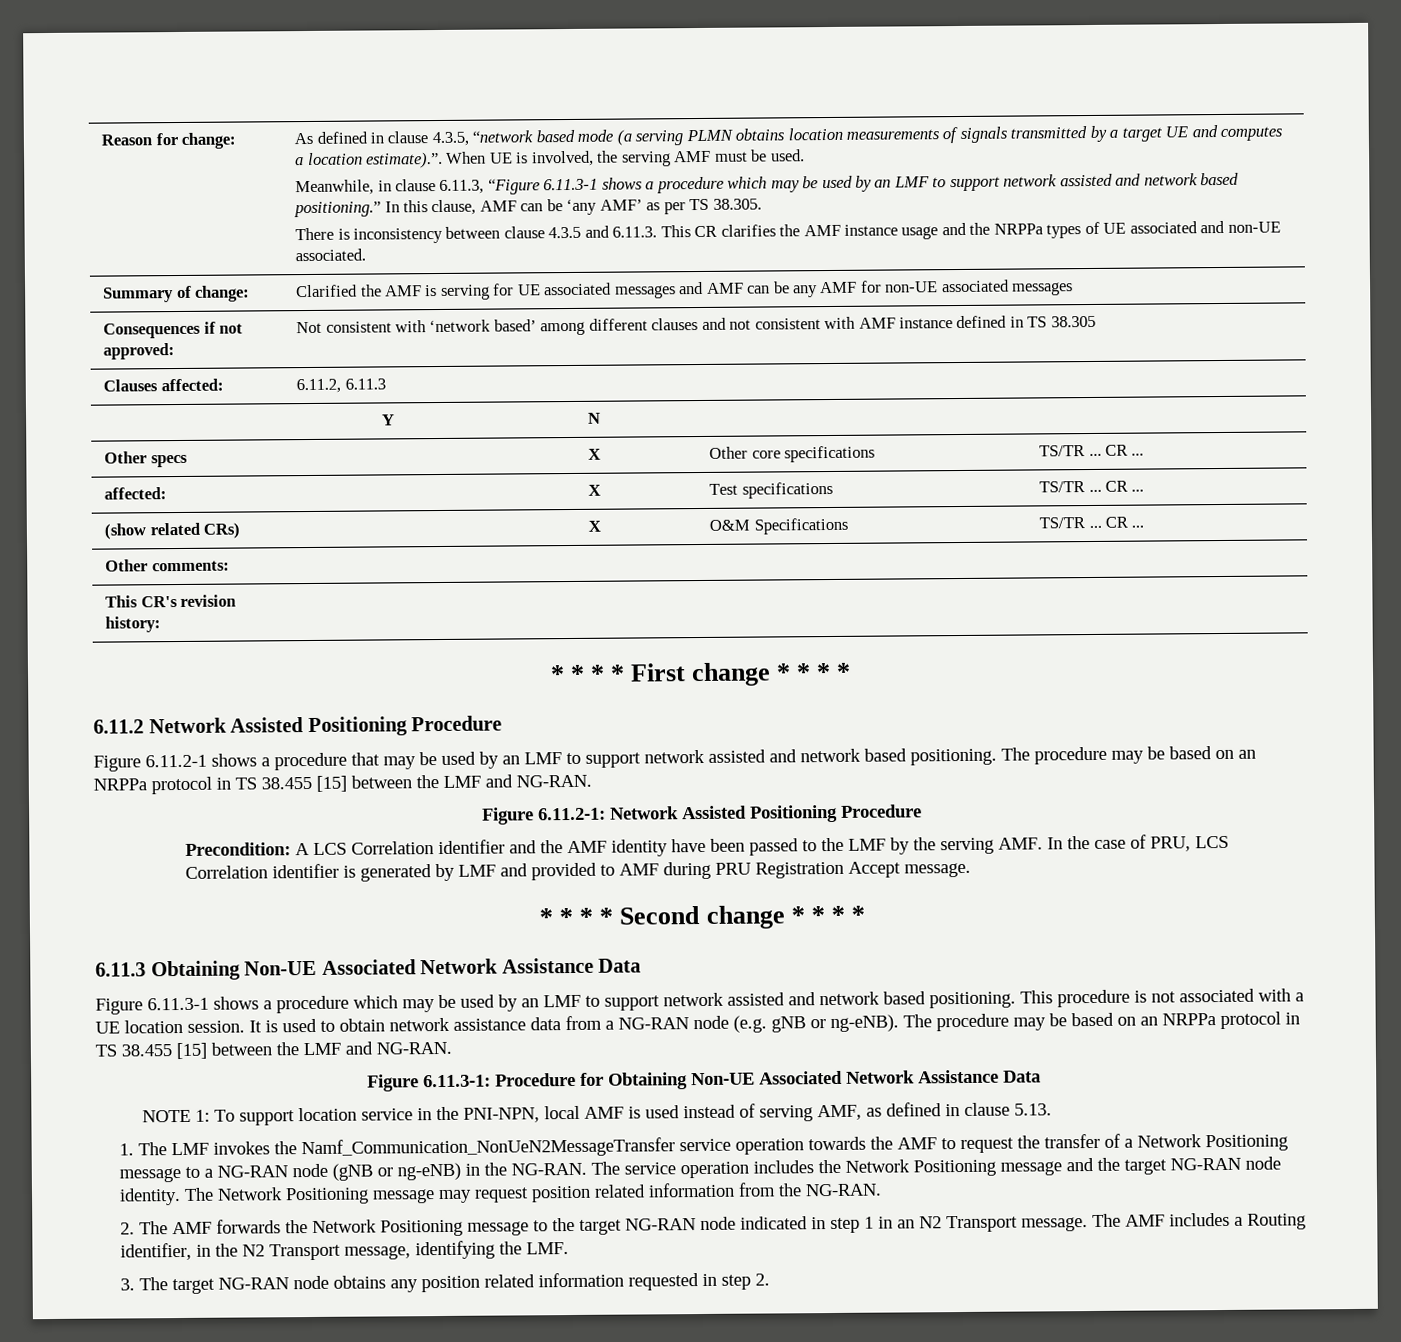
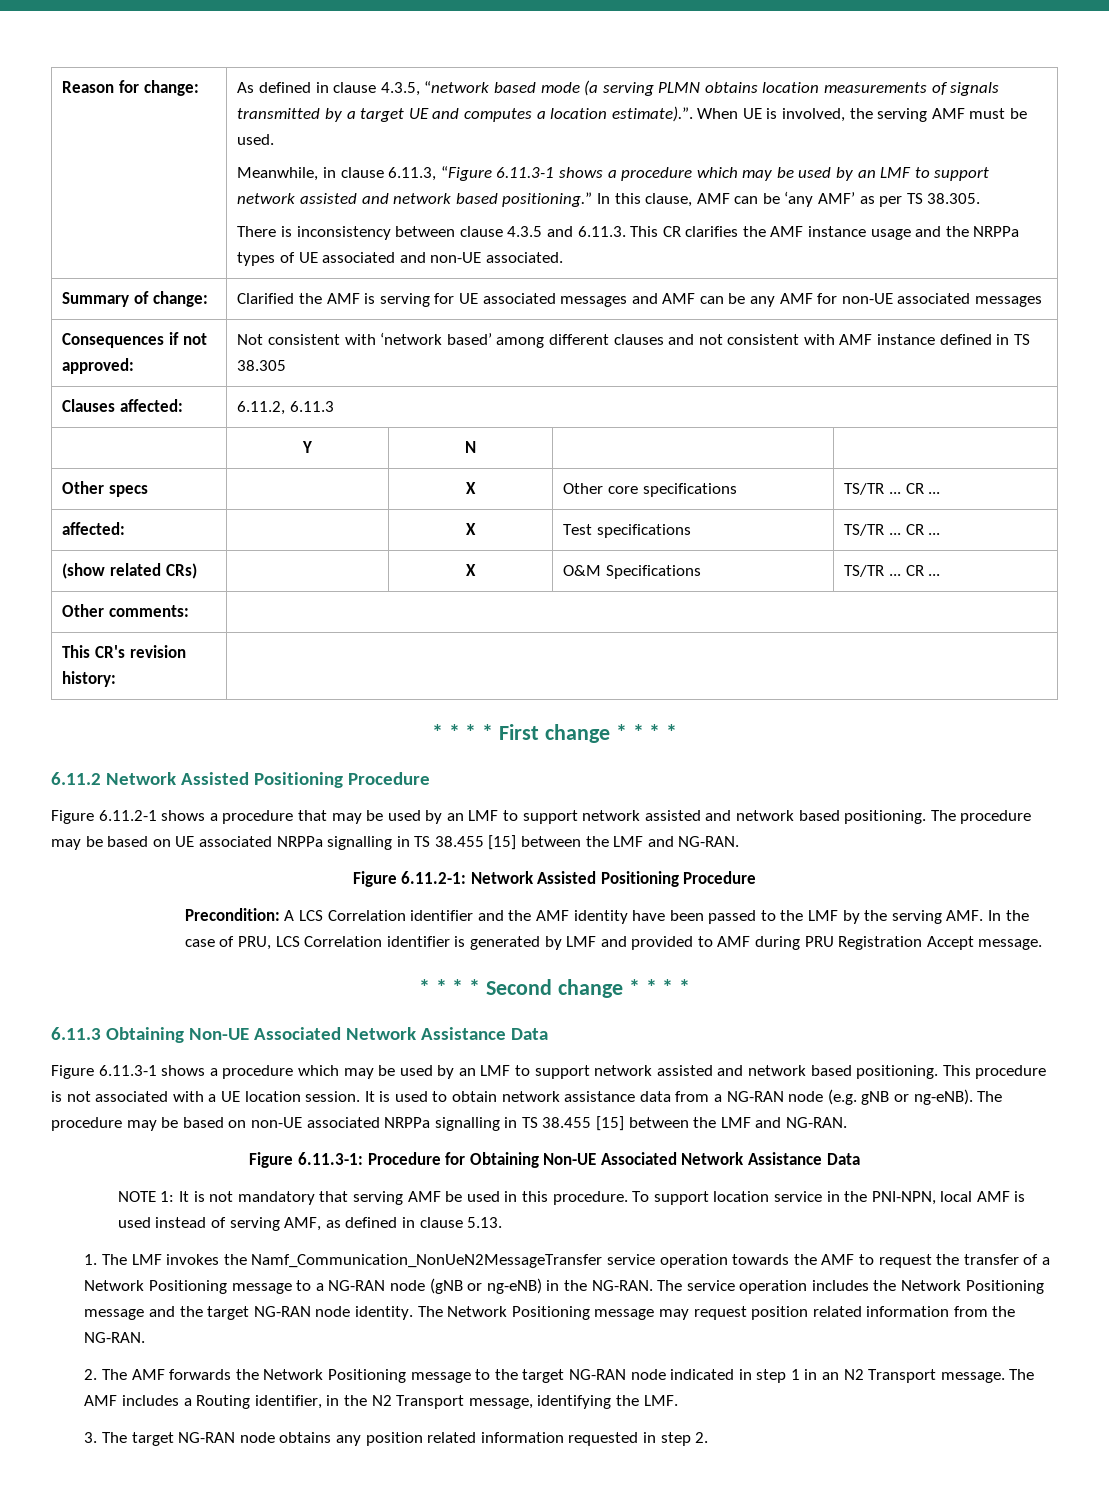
- Figure 6.11.2-1 shows a procedure that may be used by an LMF to support network assisted and network based positioning. The procedure may be based on an NRPPa protocol in TS 38.455 [15] between the LMF and NG-RAN.
+ Figure 6.11.2-1 shows a procedure that may be used by an LMF to support network assisted and network based positioning. The procedure may be based on UE associated NRPPa signalling in TS 38.455 [15] between the LMF and NG-RAN.
- It is used to obtain network assistance data from a NG-RAN node (e.g. gNB or ng-eNB). The procedure may be based on an NRPPa protocol in TS 38.455 [15] between the LMF and NG-RAN.
+ It is used to obtain network assistance data from a NG-RAN node (e.g. gNB or ng-eNB). The procedure may be based on non-UE associated NRPPa signalling in TS 38.455 [15] between the LMF and NG-RAN.
- NOTE 1: To support location service in the PNI-NPN, local AMF is used instead of serving AMF, as defined in clause 5.13.
+ NOTE 1: It is not mandatory that serving AMF be used in this procedure. To support location service in the PNI-NPN, local AMF is used instead of serving AMF, as defined in clause 5.13.

